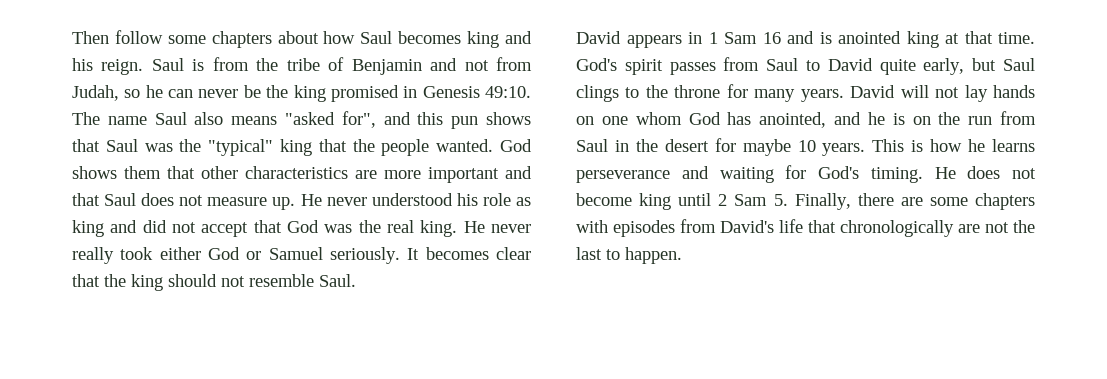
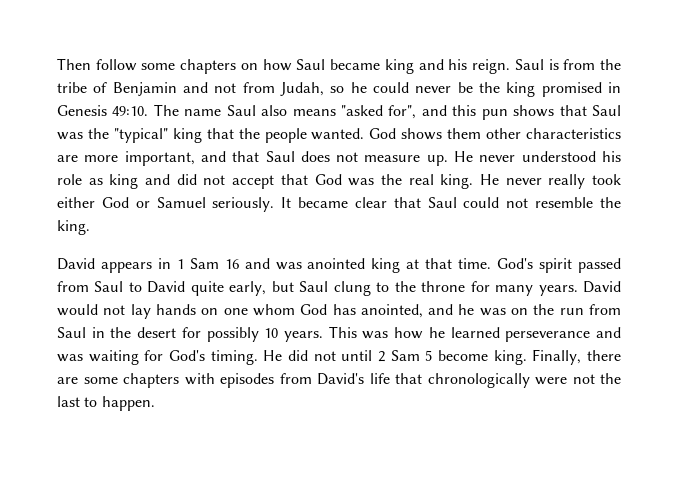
- Then follow some chapters about how Saul becomes king and his reign.
+ Then follow some chapters on how Saul became king and his reign.
- Saul is from the tribe of Benjamin and not from Judah, so he can never be the king promised in Genesis 49:10.
+ Saul is from the tribe of Benjamin and not from Judah, so he could never be the king promised in Genesis 49:10.
- God shows them that other characteristics are more important and that Saul does not measure up.
+ God shows them other characteristics are more important, and that Saul does not measure up.
- It becomes clear that the king should not resemble Saul.
+ It became clear that Saul could not resemble the king.
- David appears in 1 Sam 16 and is anointed king at that time.
+ David appears in 1 Sam 16 and was anointed king at that time.
- God's spirit passes from Saul to David quite early, but Saul clings to the throne for many years.
+ God's spirit passed from Saul to David quite early, but Saul clung to the throne for many years.
- David will not lay hands on one whom God has anointed, and he is on the run from Saul in the desert for maybe 10 years.
+ David would not lay hands on one whom God has anointed, and he was on the run from Saul in the desert for possibly 10 years.
- This is how he learns perseverance and waiting for God's timing.
+ This was how he learned perseverance and was waiting for God's timing.
- He does not become king until 2 Sam 5. Finally, there are some chapters with episodes from David's life that chronologically are not the last to happen.
+ He did not until 2 Sam 5 become king. Finally, there are some chapters with episodes from David's life that chronologically were not the last to happen.

